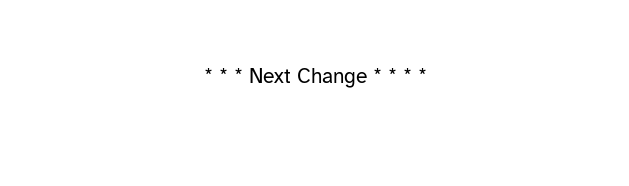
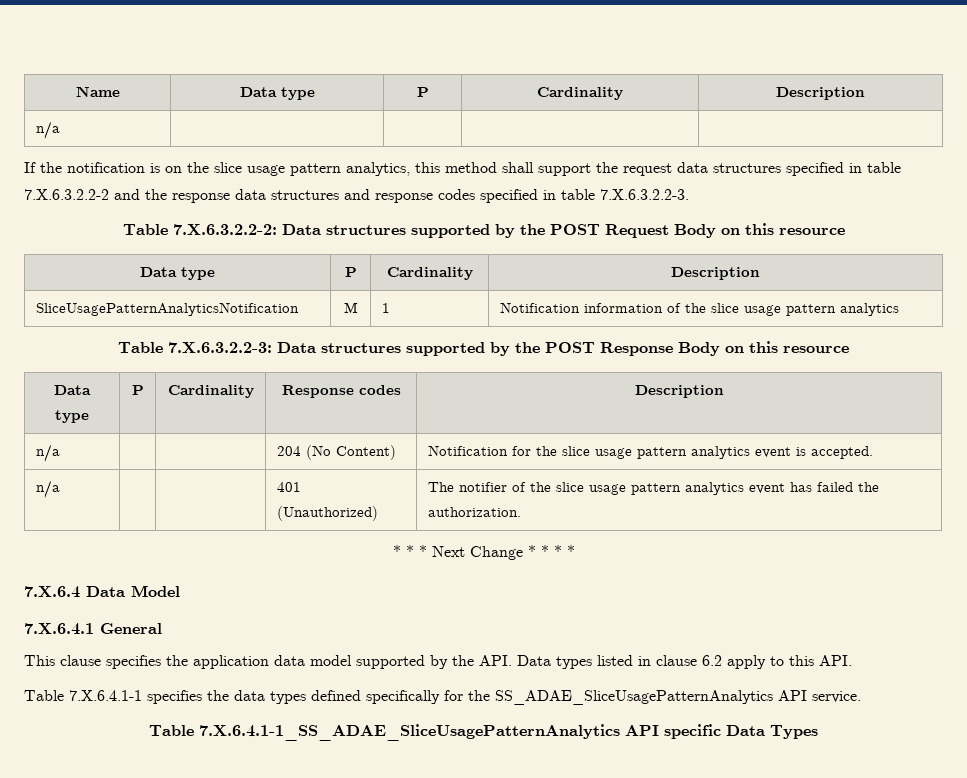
+ Name | Data type | P | Cardinality | Description
+ n/a | | | |
+ If the notification is on the slice usage pattern analytics, this method shall support the request data structures specified in table 7.X.6.3.2.2-2 and the response data structures and response codes specified in table 7.X.6.3.2.2-3.
+ Table 7.X.6.3.2.2-2: Data structures supported by the POST Request Body on this resource
+ Data type | P | Cardinality | Description
+ SliceUsagePatternAnalyticsNotification | M | 1 | Notification information of the slice usage pattern analytics
+ Table 7.X.6.3.2.2-3: Data structures supported by the POST Response Body on this resource
+ Data type | P | Cardinality | Response codes | Description
+ n/a | | | 204 (No Content) | Notification for the slice usage pattern analytics event is accepted.
+ n/a | | | 401 (Unauthorized) | The notifier of the slice usage pattern analytics event has failed the authorization.
+ 7.X.6.4 Data Model
+ 7.X.6.4.1 General
+ This clause specifies the application data model supported by the API. Data types listed in clause 6.2 apply to this API.
+ Table 7.X.6.4.1-1 specifies the data types defined specifically for the SS_ADAE_SliceUsagePatternAnalytics API service.
+ Table 7.X.6.4.1-1_SS_ADAE_SliceUsagePatternAnalytics API specific Data Types

